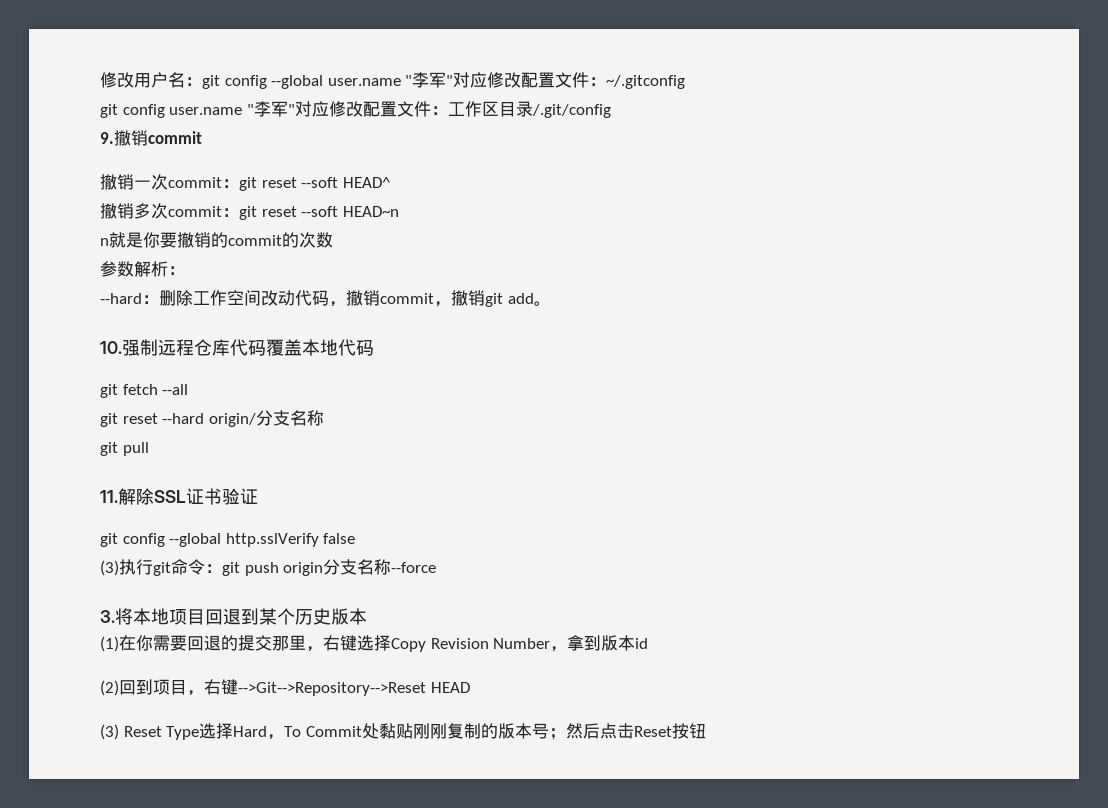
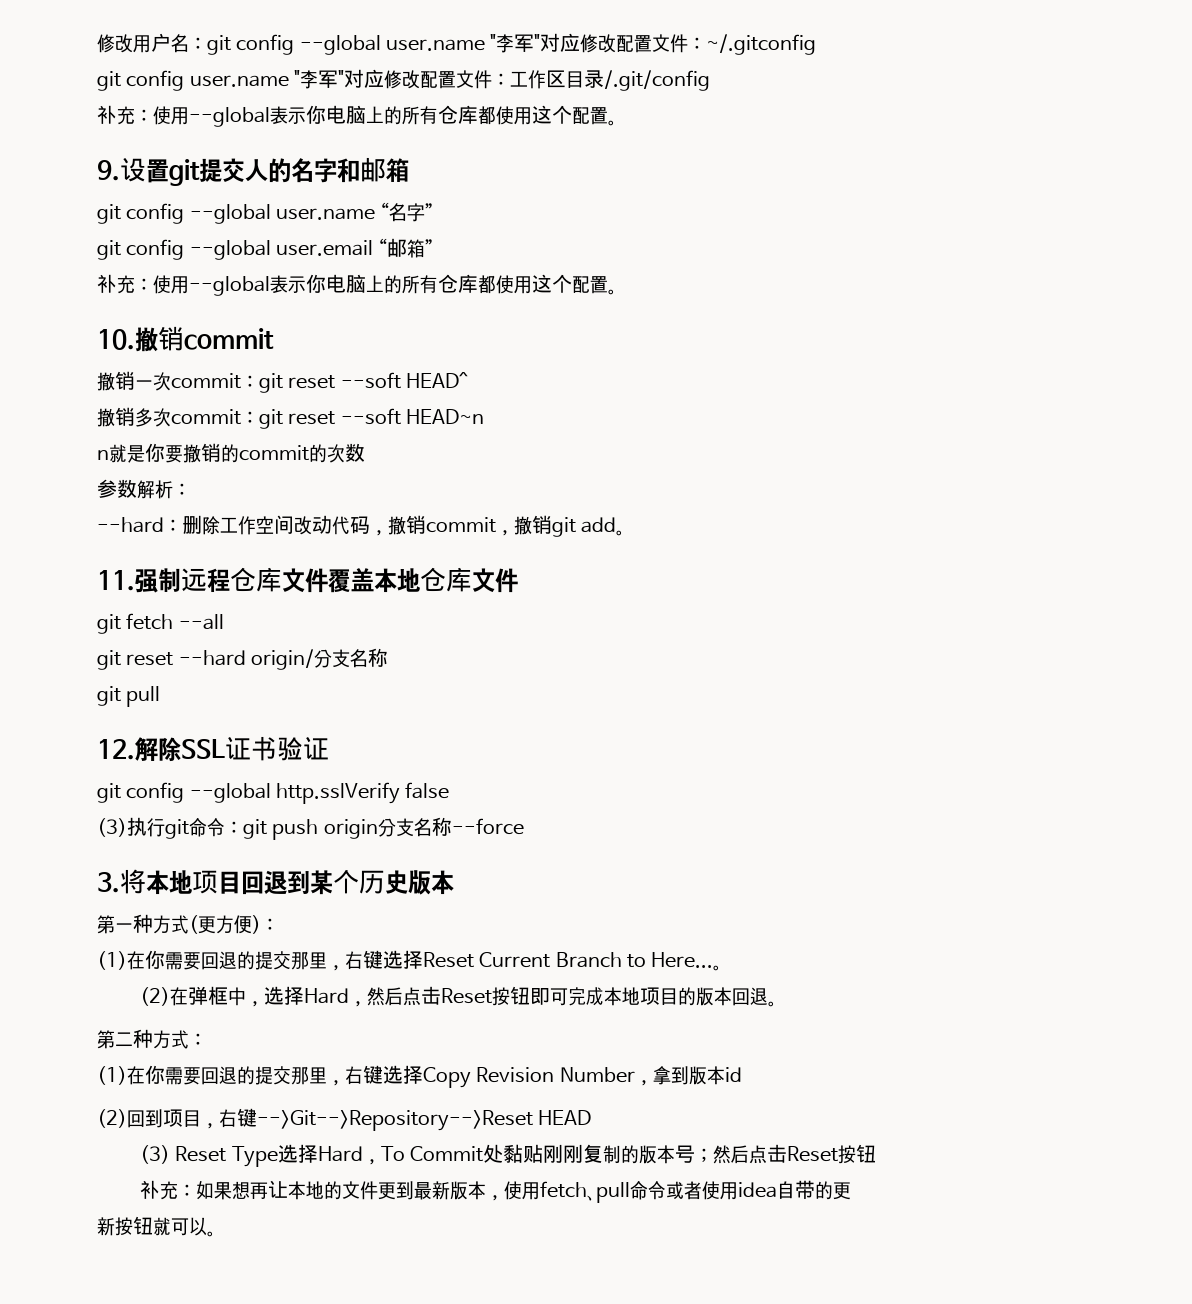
  git config user.name "李军"对应修改配置文件：工作区目录/.git/config
- 9.撤销commit
+ 补充：使用--global表示你电脑上的所有仓库都使用这个配置。
+ 9.设置git提交人的名字和邮箱
+ git config --global user.name “名字”
+ git config --global user.email “邮箱”
+ 补充：使用--global表示你电脑上的所有仓库都使用这个配置。
+ 10.撤销commit
- 10.强制远程仓库代码覆盖本地代码
+ 11.强制远程仓库文件覆盖本地仓库文件
- 11.解除SSL证书验证
+ 12.解除SSL证书验证
+ 第一种方式(更方便)：
+ (1)在你需要回退的提交那里，右键选择Reset Current Branch to Here...。
+ (2)在弹框中，选择Hard，然后点击Reset按钮即可完成本地项目的版本回退。
+ 第二种方式：
+ 补充：如果想再让本地的文件更到最新版本，使用fetch、pull命令或者使用idea自带的更
+ 新按钮就可以。

